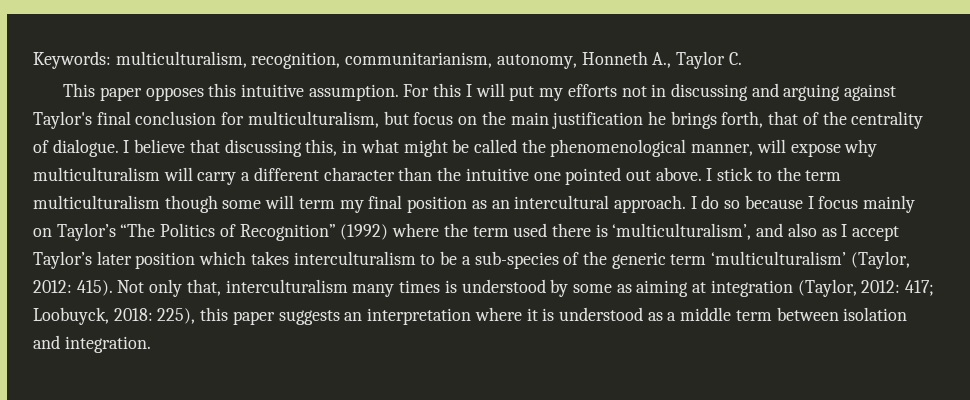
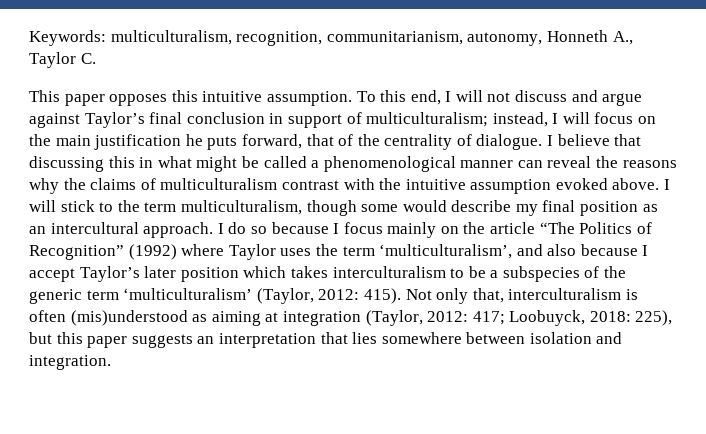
- For this I will put my efforts not in discussing and arguing against Taylor's final conclusion for multiculturalism, but focus on the main justification he brings forth, that of the centrality of dialogue.
+ To this end, I will not discuss and argue against Taylor’s final conclusion in support of multiculturalism; instead, I will focus on the main justification he puts forward, that of the centrality of dialogue.
- I believe that discussing this, in what might be called the phenomenological manner, will expose why multiculturalism will carry a different character than the intuitive one pointed out above.
+ I believe that discussing this in what might be called a phenomenological manner can reveal the reasons why the claims of multiculturalism contrast with the intuitive assumption evoked above.
- I stick to the term multiculturalism though some will term my final position as an intercultural approach.
+ I will stick to the term multiculturalism, though some would describe my final position as an intercultural approach.
- I do so because I focus mainly on Taylor’s “The Politics of Recognition” (1992) where the term used there is ‘multiculturalism’, and also as I accept Taylor’s later position which takes interculturalism to be a sub-species of the generic term ‘multiculturalism’ (Taylor, 2012: 415).
+ I do so because I focus mainly on the article “The Politics of Recognition” (1992) where Taylor uses the term ‘multiculturalism’, and also because I accept Taylor’s later position which takes interculturalism to be a subspecies of the generic term ‘multiculturalism’ (Taylor, 2012: 415).
- Not only that, interculturalism many times is understood by some as aiming at integration (Taylor, 2012: 417; Loobuyck, 2018: 225), this paper suggests an interpretation where it is understood as a middle term between isolation and integration.
+ Not only that, interculturalism is often (mis)understood as aiming at integration (Taylor, 2012: 417; Loobuyck, 2018: 225), but this paper suggests an interpretation that lies somewhere between isolation and integration.

